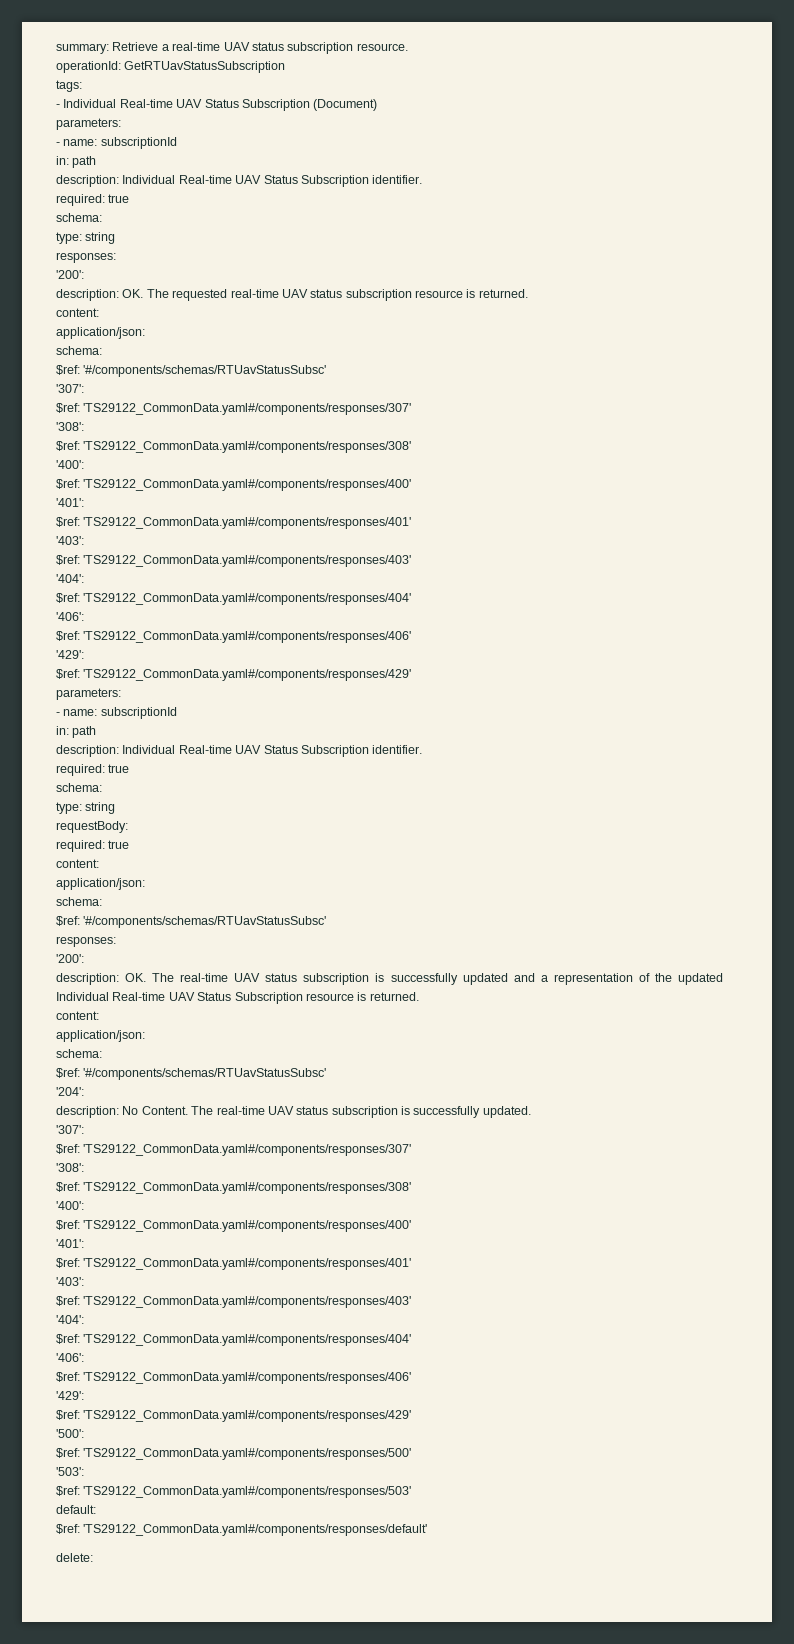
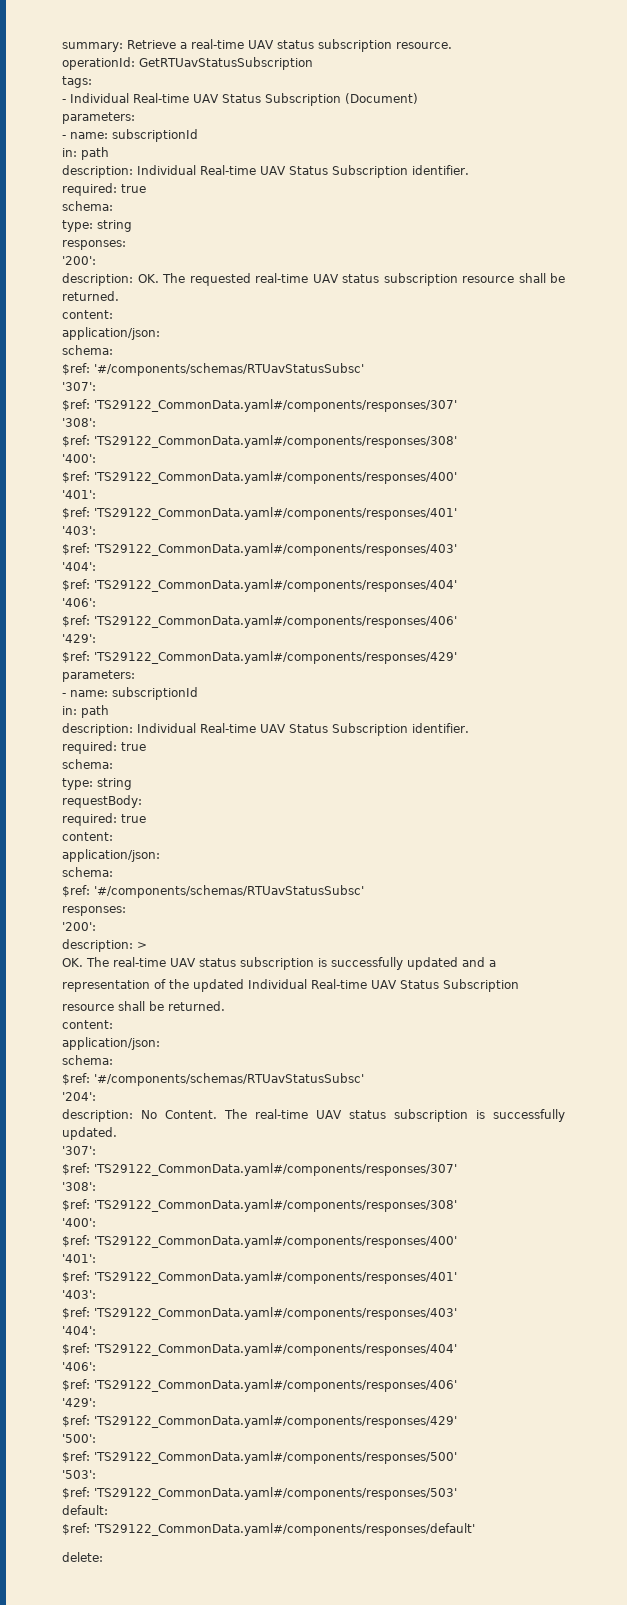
- description: OK. The requested real-time UAV status subscription resource is returned.
+ description: OK. The requested real-time UAV status subscription resource shall be returned.
- description: OK. The real-time UAV status subscription is successfully updated and a representation of the updated Individual Real-time UAV Status Subscription resource is returned.
+ description: >
+ OK. The real-time UAV status subscription is successfully updated and a
+ representation of the updated Individual Real-time UAV Status Subscription
+ resource shall be returned.

